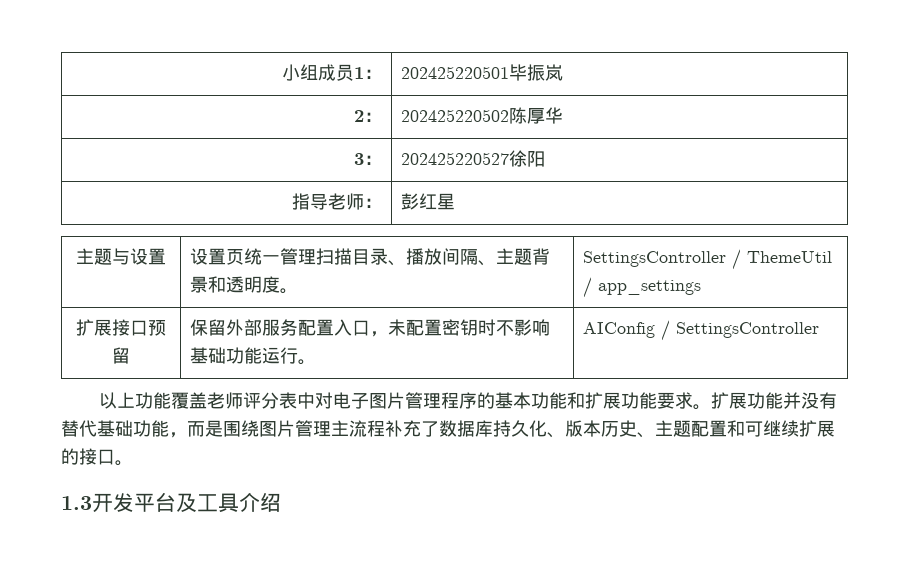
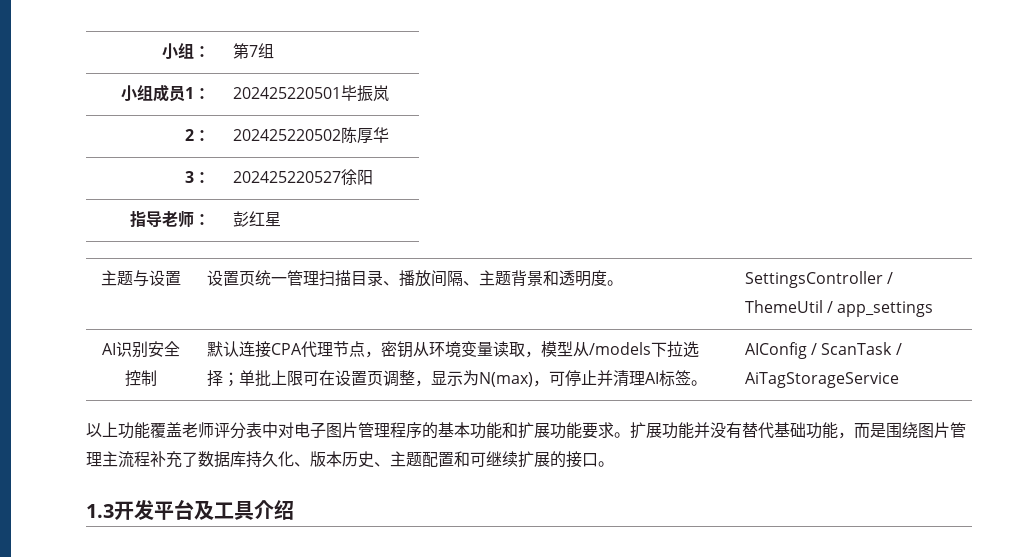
+ 小组： | 第7组
- 扩展接口预留 | 保留外部服务配置入口，未配置密钥时不影响基础功能运行。 | AIConfig / SettingsController
+ AI识别安全控制 | 默认连接CPA代理节点，密钥从环境变量读取，模型从/models下拉选择；单批上限可在设置页调整，显示为N(max)，可停止并清理AI标签。 | AIConfig / ScanTask / AiTagStorageService

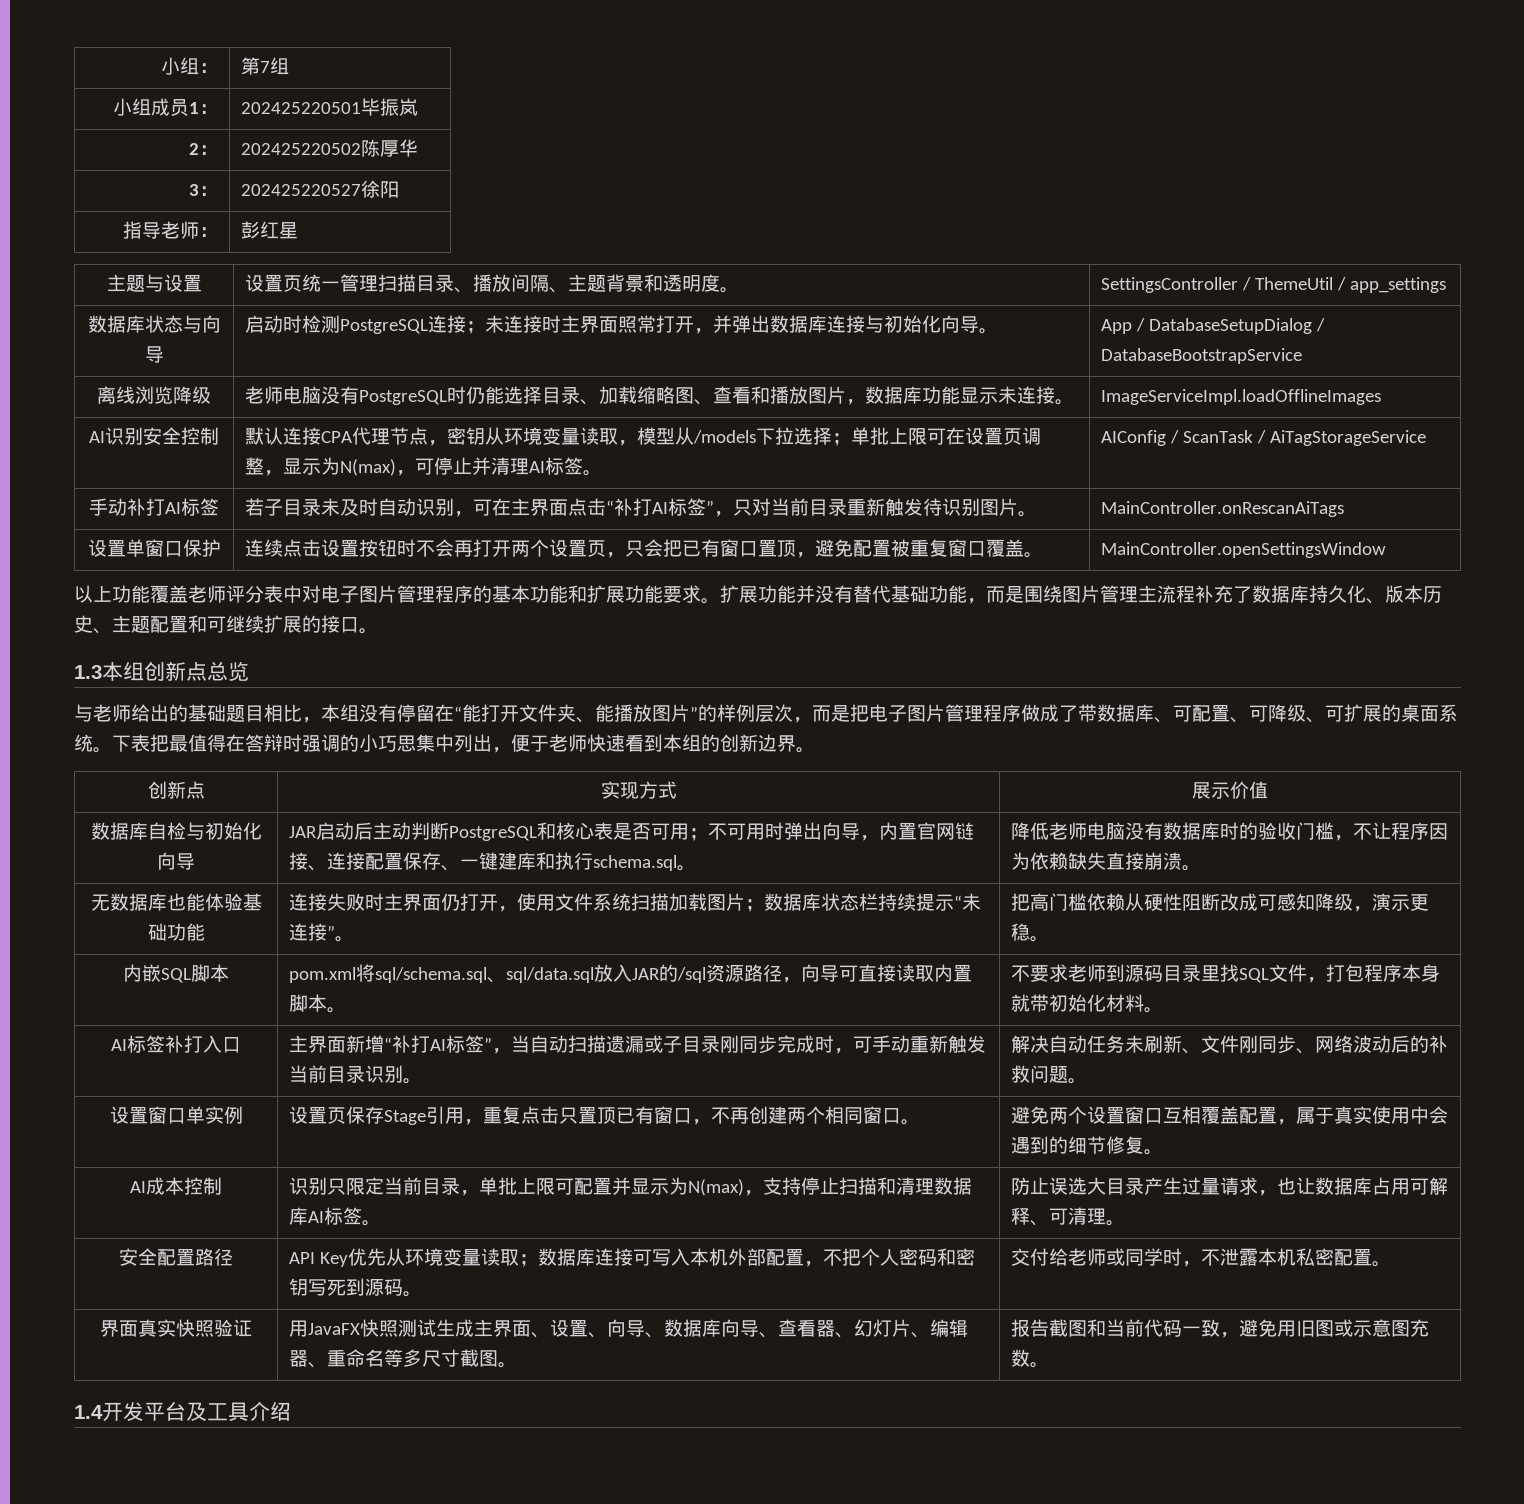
+ 数据库状态与向导 | 启动时检测PostgreSQL连接；未连接时主界面照常打开，并弹出数据库连接与初始化向导。 | App / DatabaseSetupDialog / DatabaseBootstrapService
+ 离线浏览降级 | 老师电脑没有PostgreSQL时仍能选择目录、加载缩略图、查看和播放图片，数据库功能显示未连接。 | ImageServiceImpl.loadOfflineImages
+ 手动补打AI标签 | 若子目录未及时自动识别，可在主界面点击“补打AI标签”，只对当前目录重新触发待识别图片。 | MainController.onRescanAiTags
+ 设置单窗口保护 | 连续点击设置按钮时不会再打开两个设置页，只会把已有窗口置顶，避免配置被重复窗口覆盖。 | MainController.openSettingsWindow
- 1.3开发平台及工具介绍
+ 1.3本组创新点总览
+ 与老师给出的基础题目相比，本组没有停留在“能打开文件夹、能播放图片”的样例层次，而是把电子图片管理程序做成了带数据库、可配置、可降级、可扩展的桌面系统。下表把最值得在答辩时强调的小巧思集中列出，便于老师快速看到本组的创新边界。
+ 创新点 | 实现方式 | 展示价值
+ 数据库自检与初始化向导 | JAR启动后主动判断PostgreSQL和核心表是否可用；不可用时弹出向导，内置官网链接、连接配置保存、一键建库和执行schema.sql。 | 降低老师电脑没有数据库时的验收门槛，不让程序因为依赖缺失直接崩溃。
+ 无数据库也能体验基础功能 | 连接失败时主界面仍打开，使用文件系统扫描加载图片；数据库状态栏持续提示“未连接”。 | 把高门槛依赖从硬性阻断改成可感知降级，演示更稳。
+ 内嵌SQL脚本 | pom.xml将sql/schema.sql、sql/data.sql放入JAR的/sql资源路径，向导可直接读取内置脚本。 | 不要求老师到源码目录里找SQL文件，打包程序本身就带初始化材料。
+ AI标签补打入口 | 主界面新增“补打AI标签”，当自动扫描遗漏或子目录刚同步完成时，可手动重新触发当前目录识别。 | 解决自动任务未刷新、文件刚同步、网络波动后的补救问题。
+ 设置窗口单实例 | 设置页保存Stage引用，重复点击只置顶已有窗口，不再创建两个相同窗口。 | 避免两个设置窗口互相覆盖配置，属于真实使用中会遇到的细节修复。
+ AI成本控制 | 识别只限定当前目录，单批上限可配置并显示为N(max)，支持停止扫描和清理数据库AI标签。 | 防止误选大目录产生过量请求，也让数据库占用可解释、可清理。
+ 安全配置路径 | API Key优先从环境变量读取；数据库连接可写入本机外部配置，不把个人密码和密钥写死到源码。 | 交付给老师或同学时，不泄露本机私密配置。
+ 界面真实快照验证 | 用JavaFX快照测试生成主界面、设置、向导、数据库向导、查看器、幻灯片、编辑器、重命名等多尺寸截图。 | 报告截图和当前代码一致，避免用旧图或示意图充数。
+ 1.4开发平台及工具介绍

